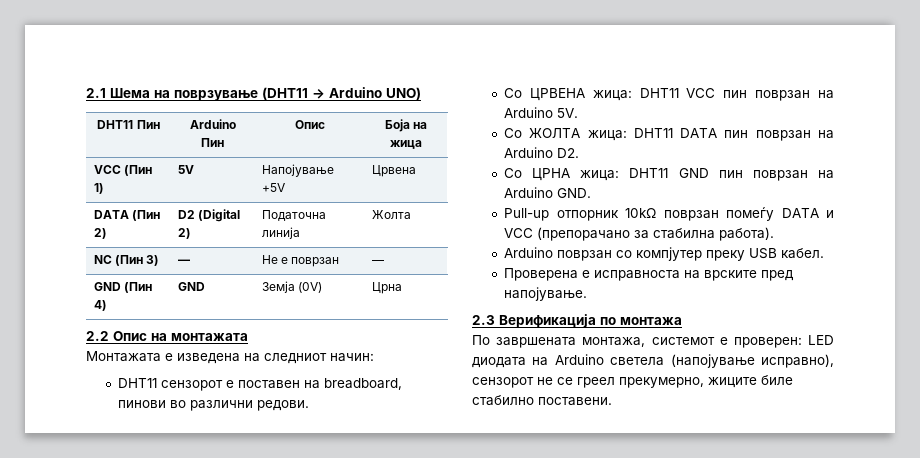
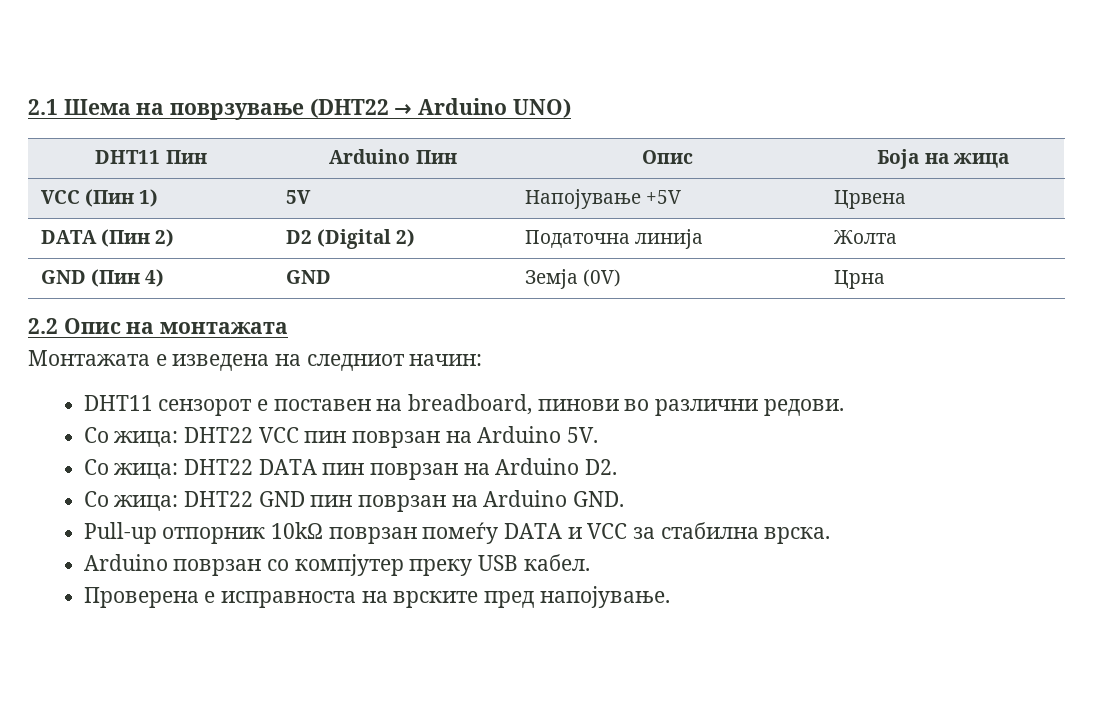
- 2.1 Шема на поврзување (DHT11 → Arduino UNO)
+ 2.1 Шема на поврзување (DHT22 → Arduino UNO)
- NC (Пин 3) | — | Не е поврзан | —
- Со ЦРВЕНА жица: DHT11 VCC пин поврзан на Arduino 5V.
+ Со жица: DHT22 VCC пин поврзан на Arduino 5V.
- Со ЖОЛТА жица: DHT11 DATA пин поврзан на Arduino D2.
+ Со жица: DHT22 DATA пин поврзан на Arduino D2.
- Со ЦРНА жица: DHT11 GND пин поврзан на Arduino GND.
+ Со жица: DHT22 GND пин поврзан на Arduino GND.
- Pull-up отпорник 10kΩ поврзан помеѓу DATA и VCC (препорачано за стабилна работа).
+ Pull-up отпорник 10kΩ поврзан помеѓу DATA и VCC за стабилна врска.
- 2.3 Верификација по монтажа
- По завршената монтажа, системот е проверен: LED диодата на Arduino светела (напојување исправно), сензорот не се греел прекумерно, жиците биле стабилно поставени.

